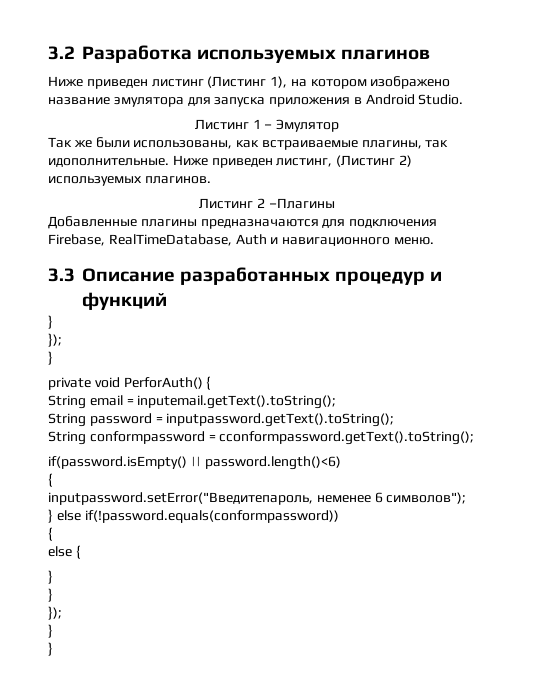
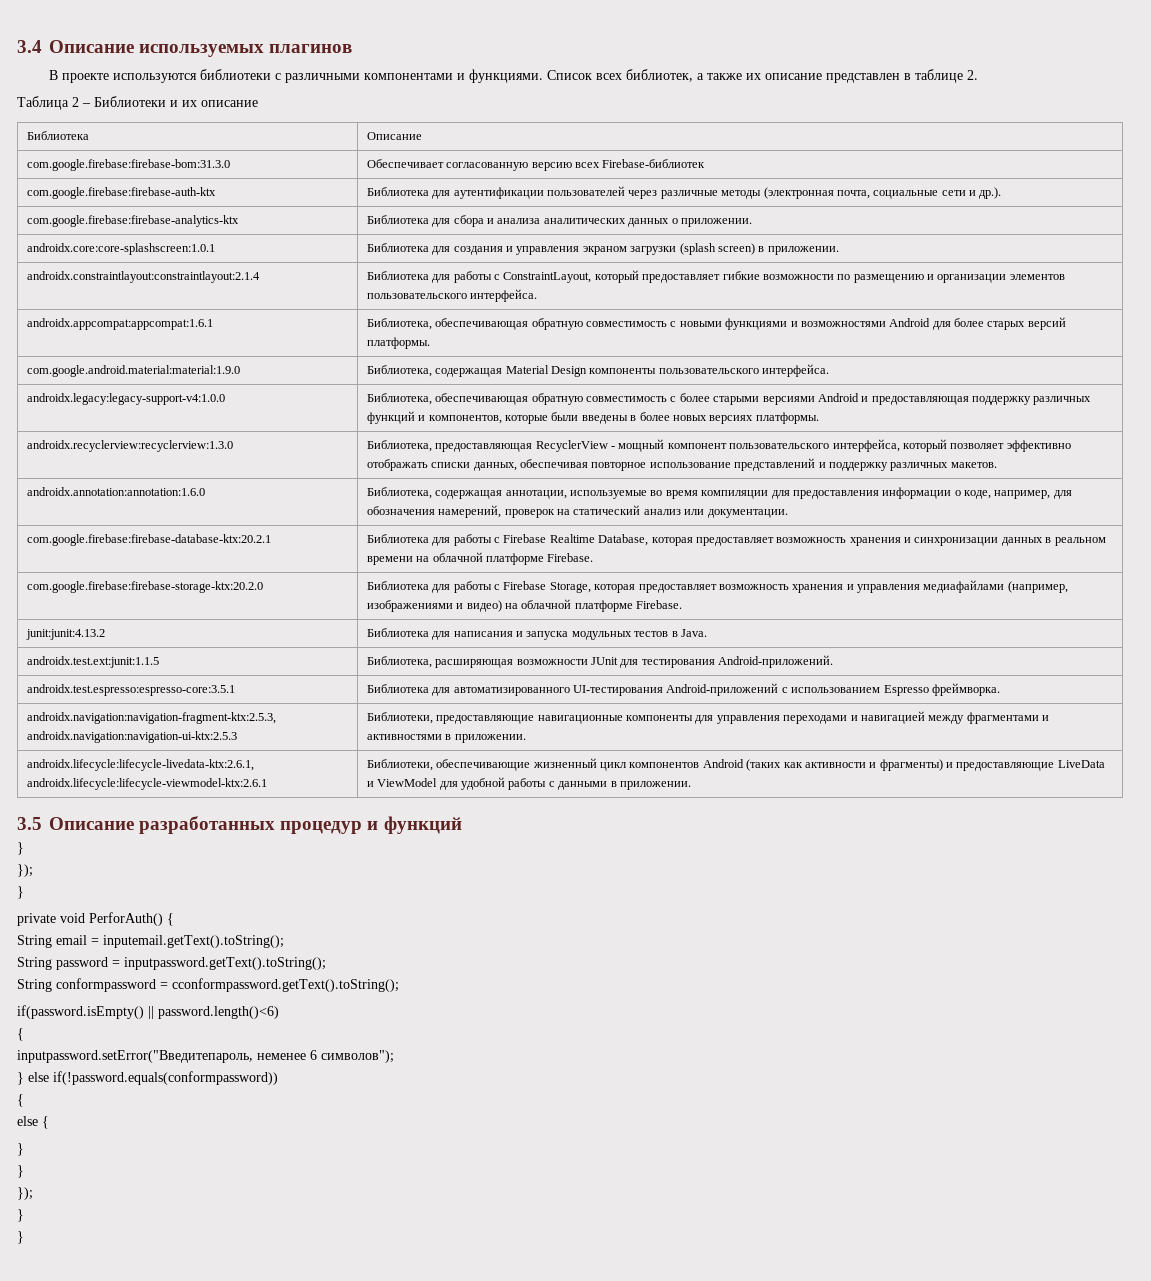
- 3.2 Разработка используемых плагинов
+ 3.4 Описание используемых плагинов
- Ниже приведен листинг (Листинг 1), на котором изображено название эмулятора для запуска приложения в Android Studio.
- Листинг 1 – Эмулятор
- Так же были использованы, как встраиваемые плагины, так идополнительные. Ниже приведен листинг, (Листинг 2) используемых плагинов.
- Листинг 2 –Плагины
- Добавленные плагины предназначаются для подключения Firebase, RealTimeDatabase, Auth и навигационного меню.
- 3.3 Описание разработанных процедур и функций
+ В проекте используются библиотеки с различными компонентами и функциями. Список всех библиотек, а также их описание представлен в таблице 2.
+ Таблица 2 – Библиотеки и их описание
+ Библиотека | Описание
+ com.google.firebase:firebase-bom:31.3.0 | Обеспечивает согласованную версию всех Firebase-библиотек
+ com.google.firebase:firebase-auth-ktx | Библиотека для аутентификации пользователей через различные методы (электронная почта, социальные сети и др.).
+ com.google.firebase:firebase-analytics-ktx | Библиотека для сбора и анализа аналитических данных о приложении.
+ androidx.core:core-splashscreen:1.0.1 | Библиотека для создания и управления экраном загрузки (splash screen) в приложении.
+ androidx.constraintlayout:constraintlayout:2.1.4 | Библиотека для работы с ConstraintLayout, который предоставляет гибкие возможности по размещению и организации элементов пользовательского интерфейса.
+ androidx.appcompat:appcompat:1.6.1 | Библиотека, обеспечивающая обратную совместимость с новыми функциями и возможностями Android для более старых версий платформы.
+ com.google.android.material:material:1.9.0 | Библиотека, содержащая Material Design компоненты пользовательского интерфейса.
+ androidx.legacy:legacy-support-v4:1.0.0 | Библиотека, обеспечивающая обратную совместимость с более старыми версиями Android и предоставляющая поддержку различных функций и компонентов, которые были введены в более новых версиях платформы.
+ androidx.recyclerview:recyclerview:1.3.0 | Библиотека, предоставляющая RecyclerView - мощный компонент пользовательского интерфейса, который позволяет эффективно отображать списки данных, обеспечивая повторное использование представлений и поддержку различных макетов.
+ androidx.annotation:annotation:1.6.0 | Библиотека, содержащая аннотации, используемые во время компиляции для предоставления информации о коде, например, для обозначения намерений, проверок на статический анализ или документации.
+ com.google.firebase:firebase-database-ktx:20.2.1 | Библиотека для работы с Firebase Realtime Database, которая предоставляет возможность хранения и синхронизации данных в реальном времени на облачной платформе Firebase.
+ com.google.firebase:firebase-storage-ktx:20.2.0 | Библиотека для работы с Firebase Storage, которая предоставляет возможность хранения и управления медиафайлами (например, изображениями и видео) на облачной платформе Firebase.
+ junit:junit:4.13.2 | Библиотека для написания и запуска модульных тестов в Java.
+ androidx.test.ext:junit:1.1.5 | Библиотека, расширяющая возможности JUnit для тестирования Android-приложений.
+ androidx.test.espresso:espresso-core:3.5.1 | Библиотека для автоматизированного UI-тестирования Android-приложений с использованием Espresso фреймворка.
+ androidx.navigation:navigation-fragment-ktx:2.5.3, androidx.navigation:navigation-ui-ktx:2.5.3 | Библиотеки, предоставляющие навигационные компоненты для управления переходами и навигацией между фрагментами и активностями в приложении.
+ androidx.lifecycle:lifecycle-livedata-ktx:2.6.1, androidx.lifecycle:lifecycle-viewmodel-ktx:2.6.1 | Библиотеки, обеспечивающие жизненный цикл компонентов Android (таких как активности и фрагменты) и предоставляющие LiveData и ViewModel для удобной работы с данными в приложении.
+ 3.5 Описание разработанных процедур и функций

